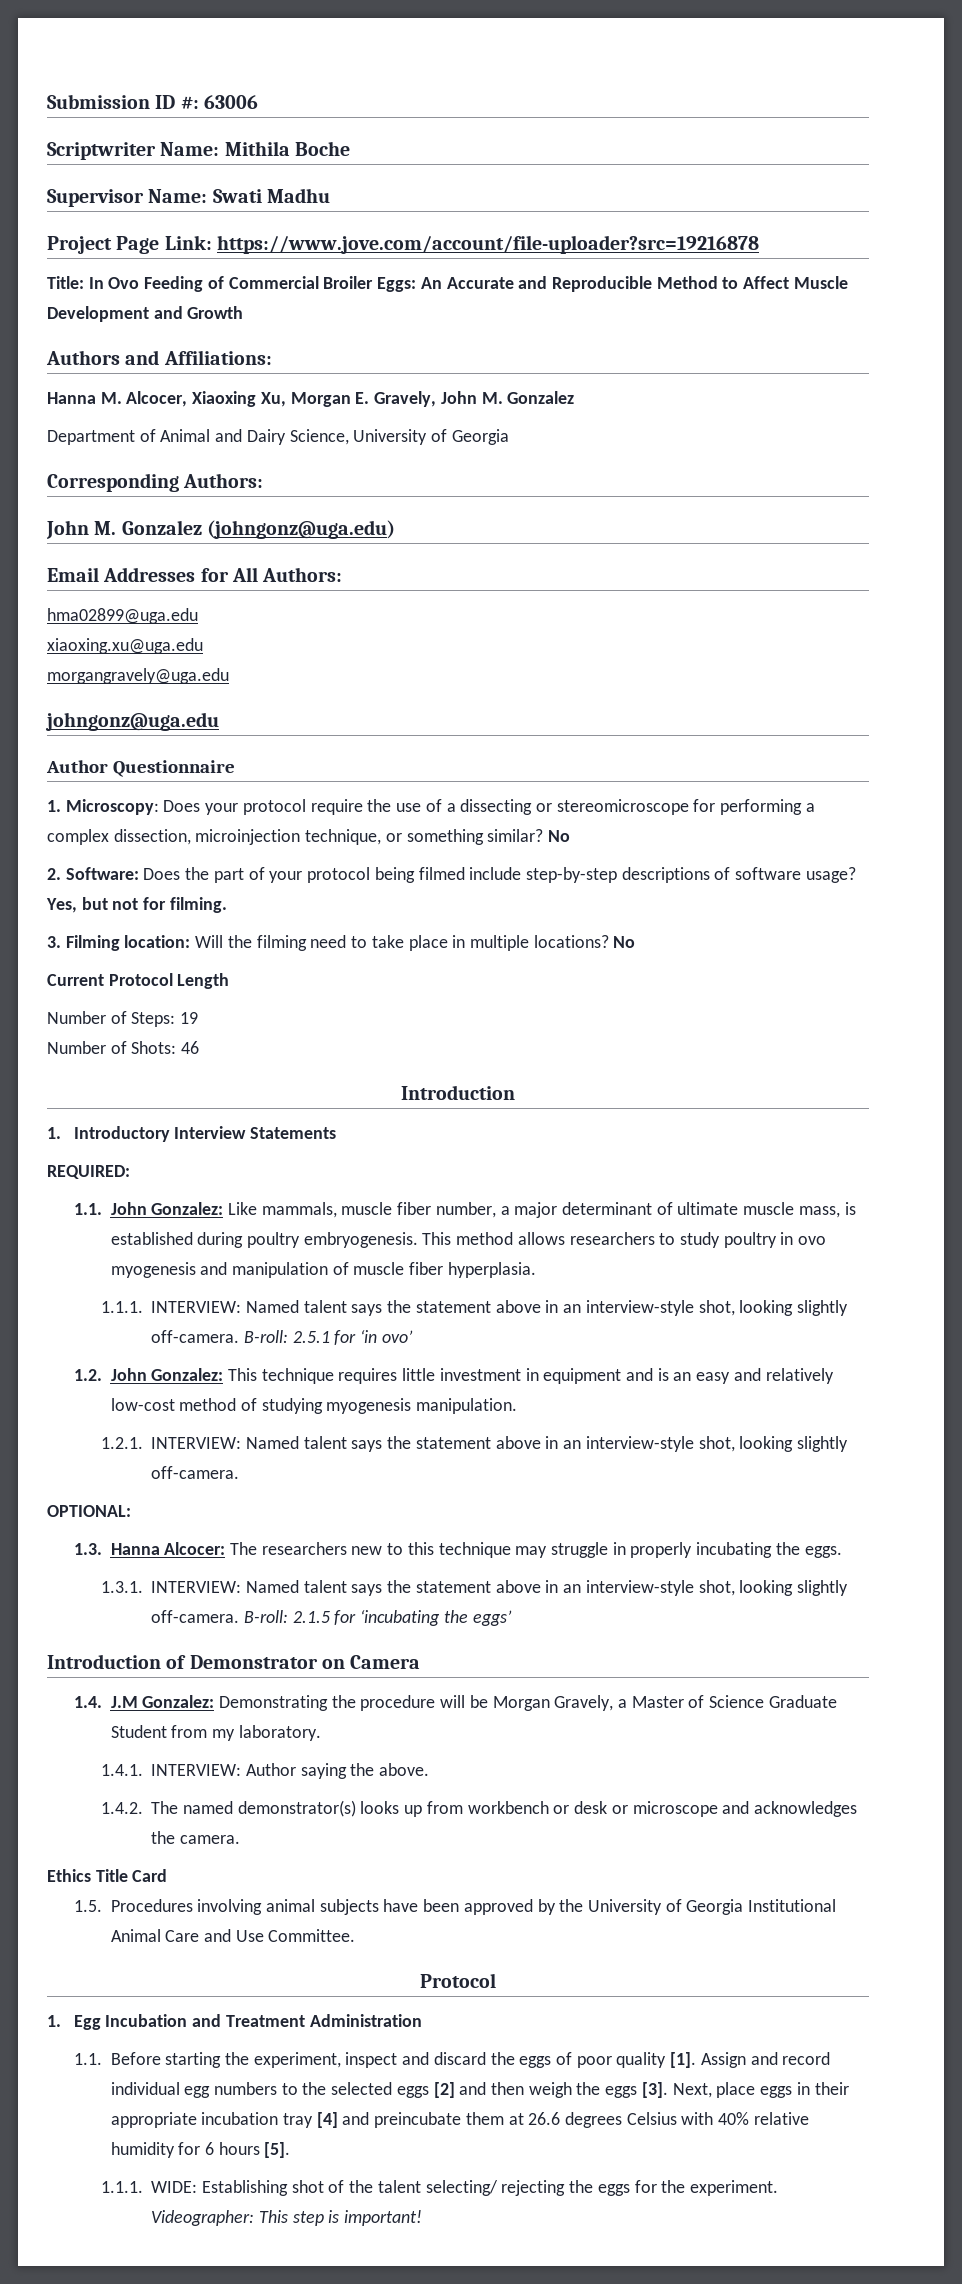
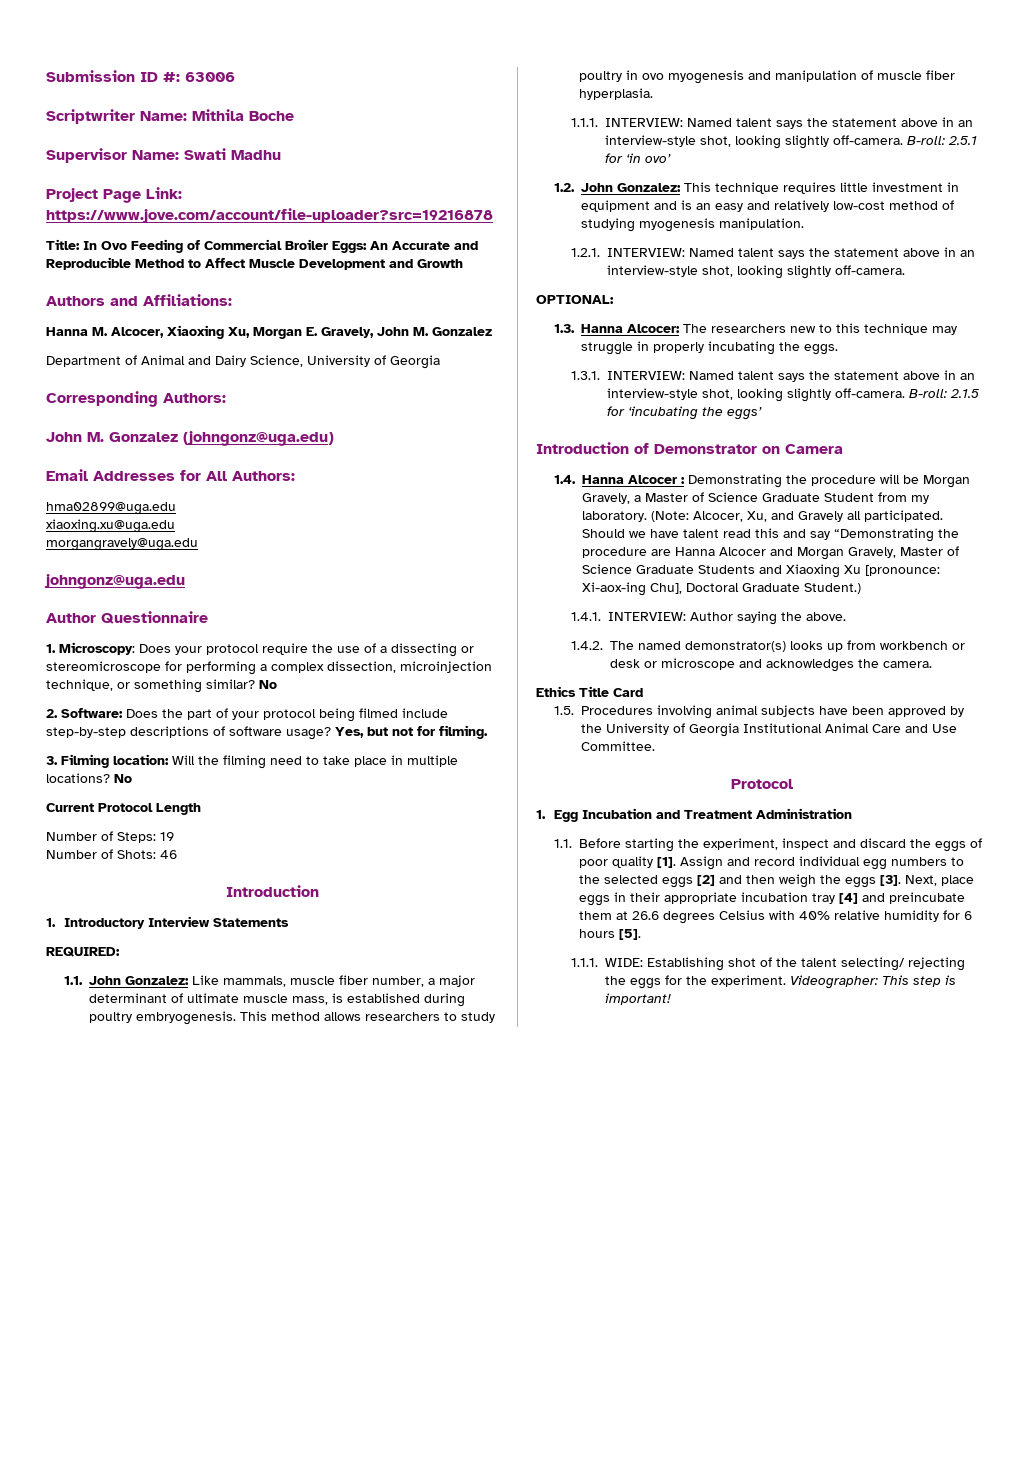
- 1.4. J.M Gonzalez: Demonstrating the procedure will be Morgan Gravely, a Master of Science Graduate Student from my laboratory.
+ 1.4. Hanna Alcocer : Demonstrating the procedure will be Morgan Gravely, a Master of Science Graduate Student from my laboratory. (Note: Alcocer, Xu, and Gravely all participated. Should we have talent read this and say “Demonstrating the procedure are Hanna Alcocer and Morgan Gravely, Master of Science Graduate Students and Xiaoxing Xu [pronounce: Xi-aox-ing Chu], Doctoral Graduate Student.)

